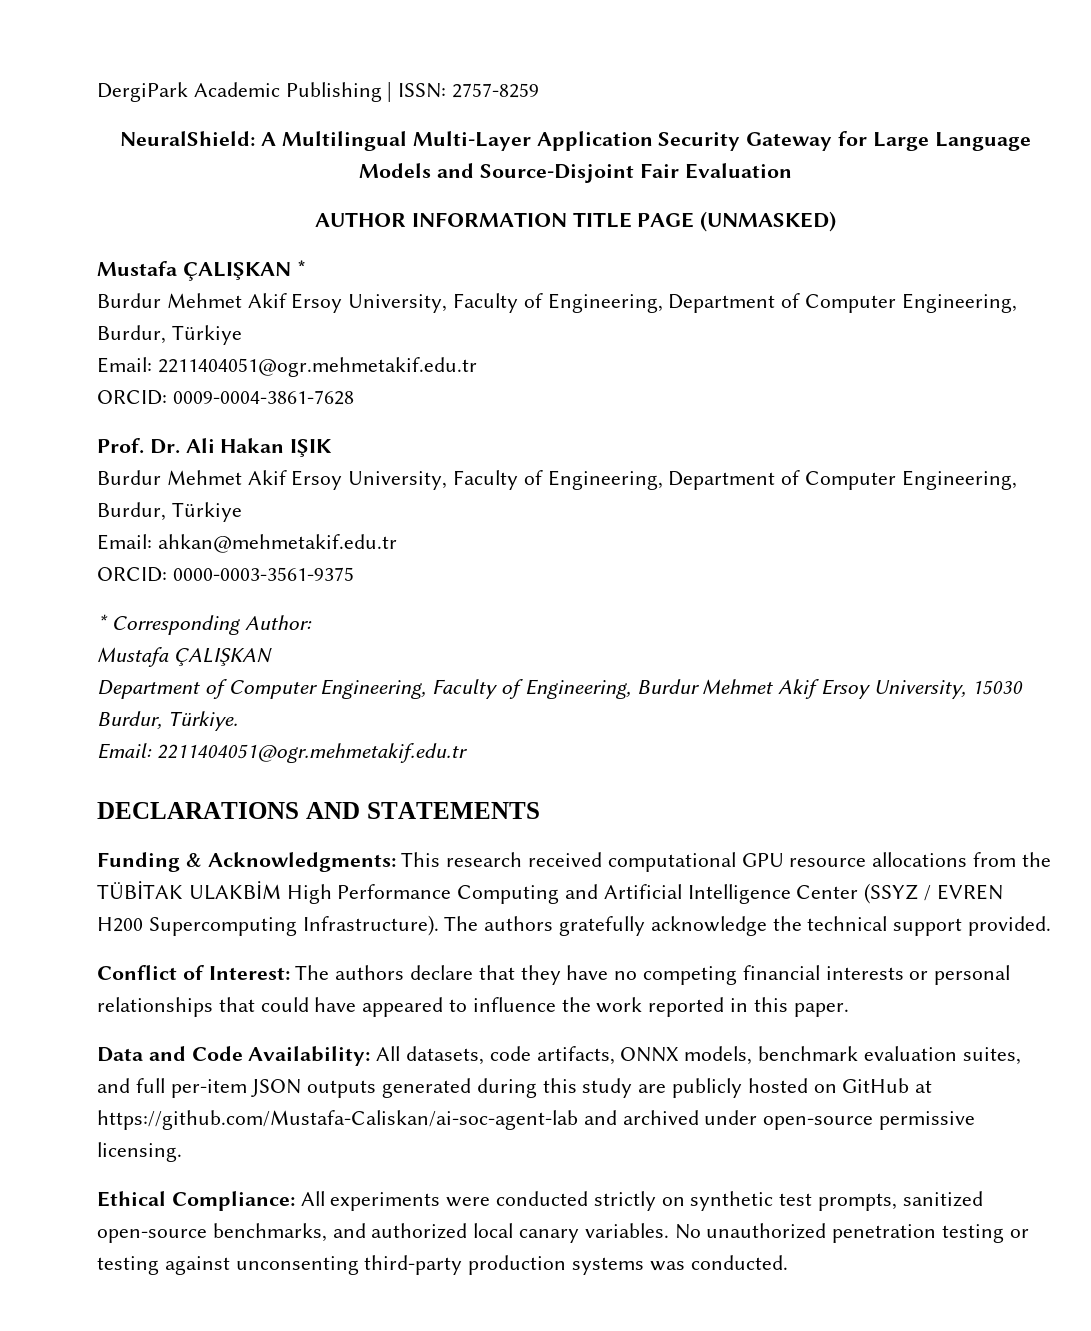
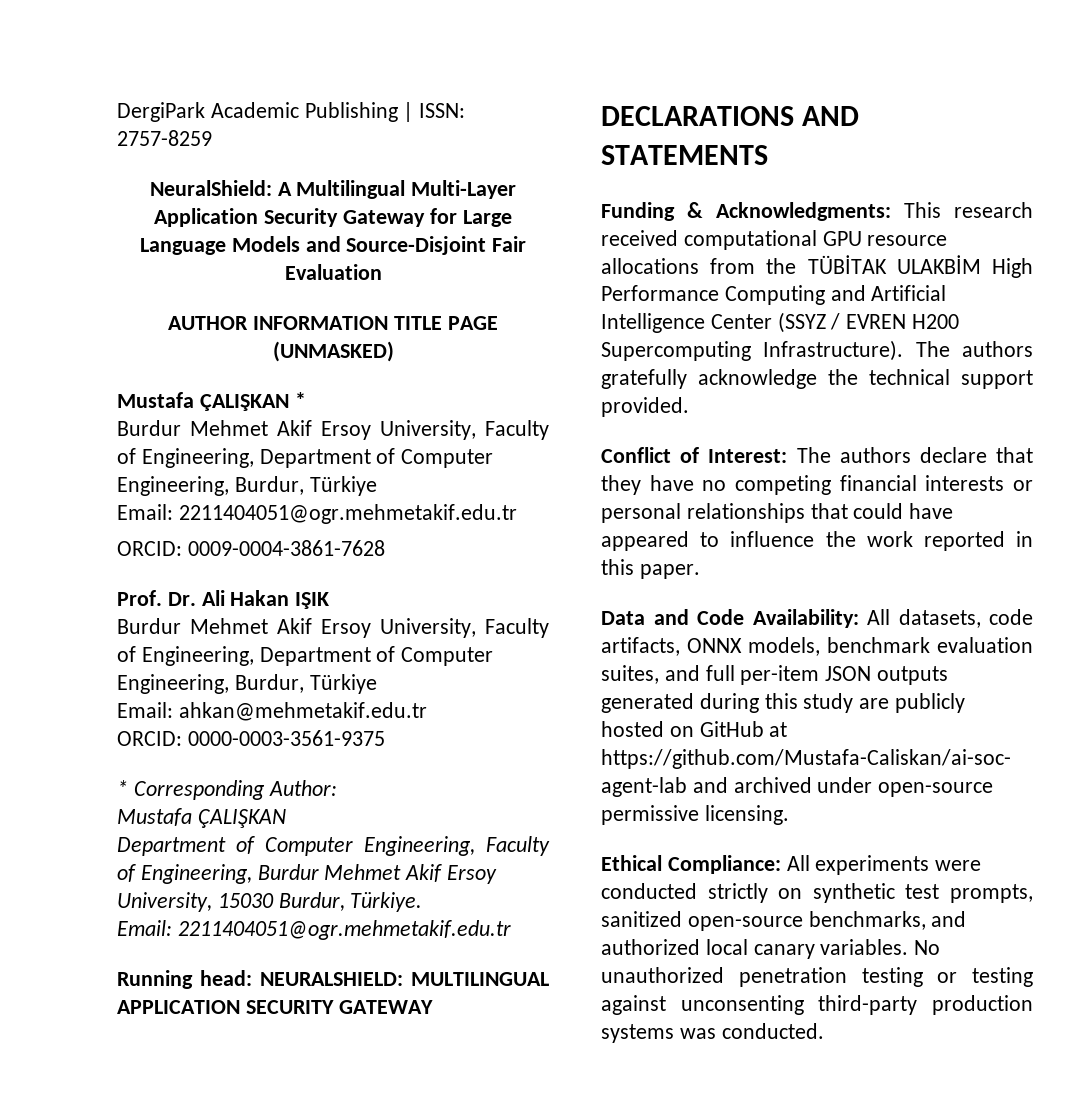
+ Running head: NEURALSHIELD: MULTILINGUAL APPLICATION SECURITY GATEWAY

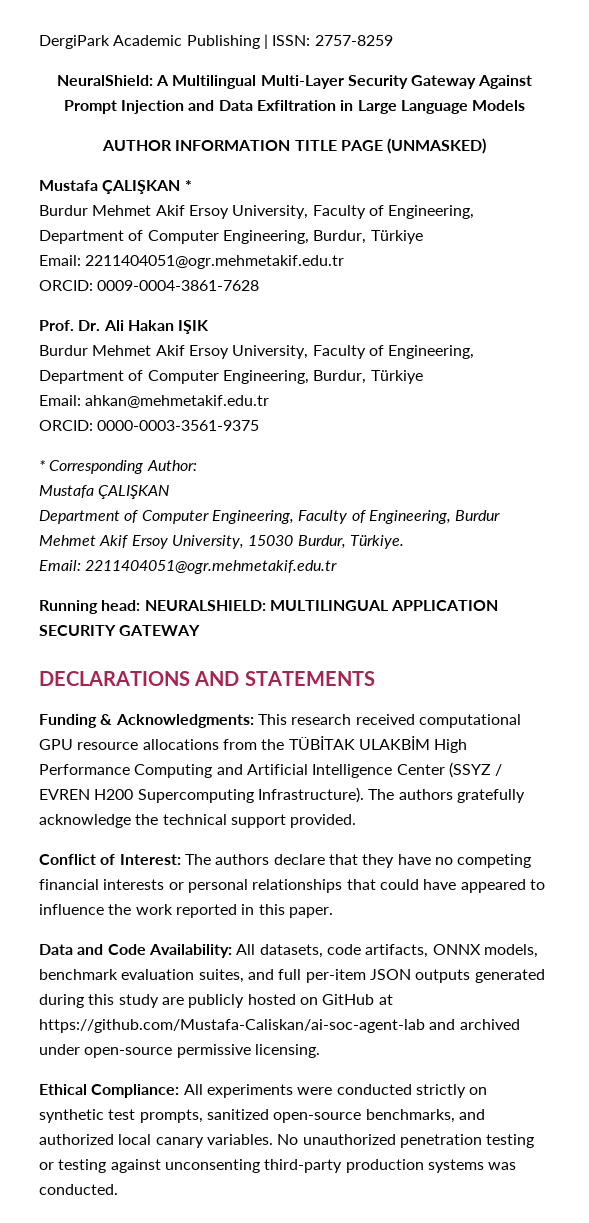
- NeuralShield: A Multilingual Multi-Layer Application Security Gateway for Large Language Models and Source-Disjoint Fair Evaluation
+ NeuralShield: A Multilingual Multi-Layer Security Gateway Against Prompt Injection and Data Exfiltration in Large Language Models

